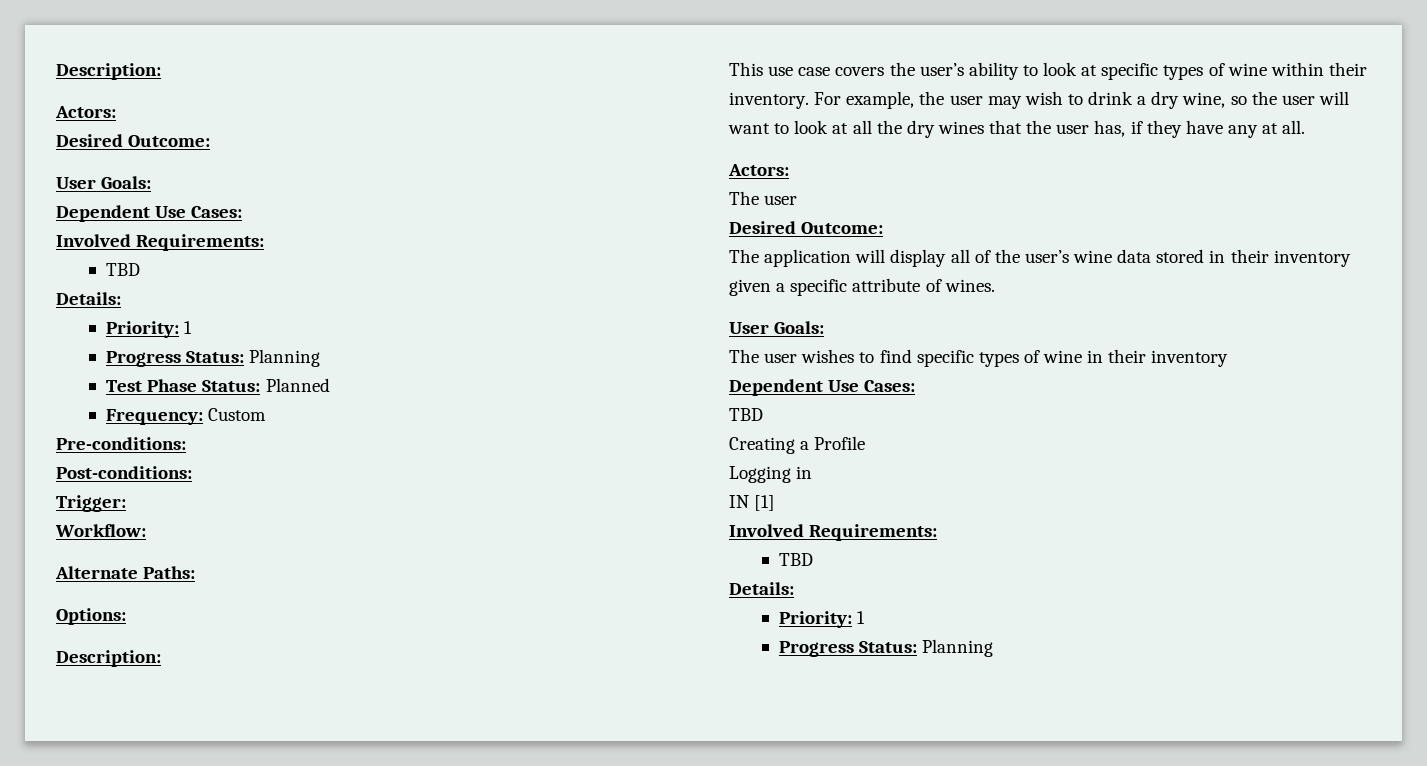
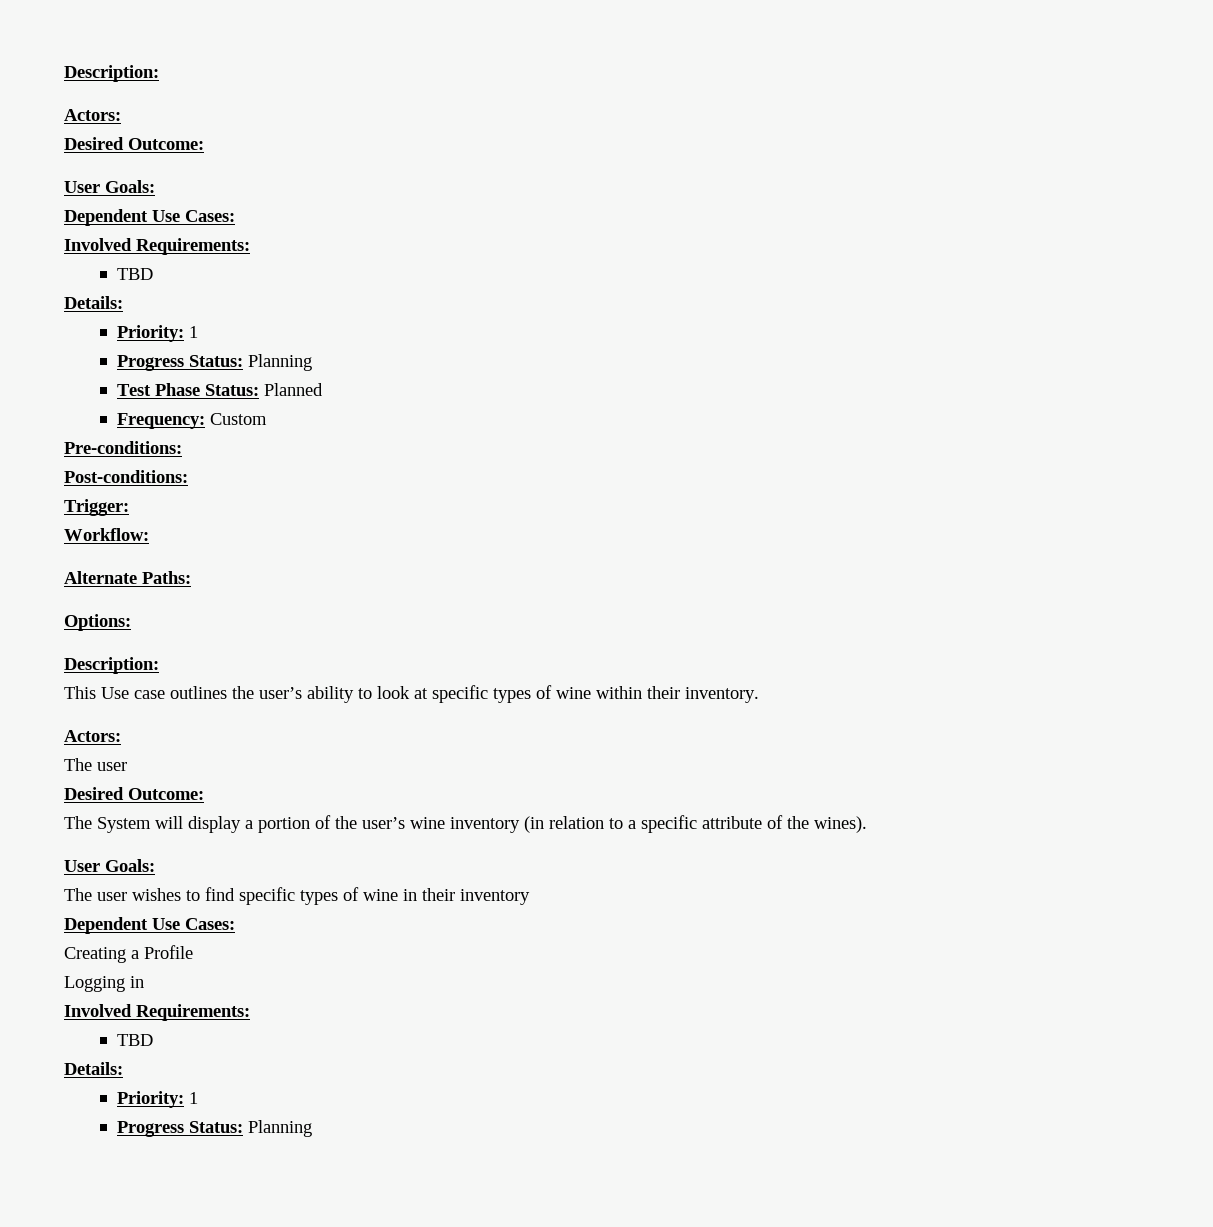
- This use case covers the user’s ability to look at specific types of wine within their inventory. For example, the user may wish to drink a dry wine, so the user will want to look at all the dry wines that the user has, if they have any at all.
+ This Use case outlines the user’s ability to look at specific types of wine within their inventory.
- The application will display all of the user’s wine data stored in their inventory given a specific attribute of wines.
+ The System will display a portion of the user’s wine inventory (in relation to a specific attribute of the wines).
  The user wishes to find specific types of wine in their inventory
  Dependent Use Cases:
- TBD
- IN [1]

